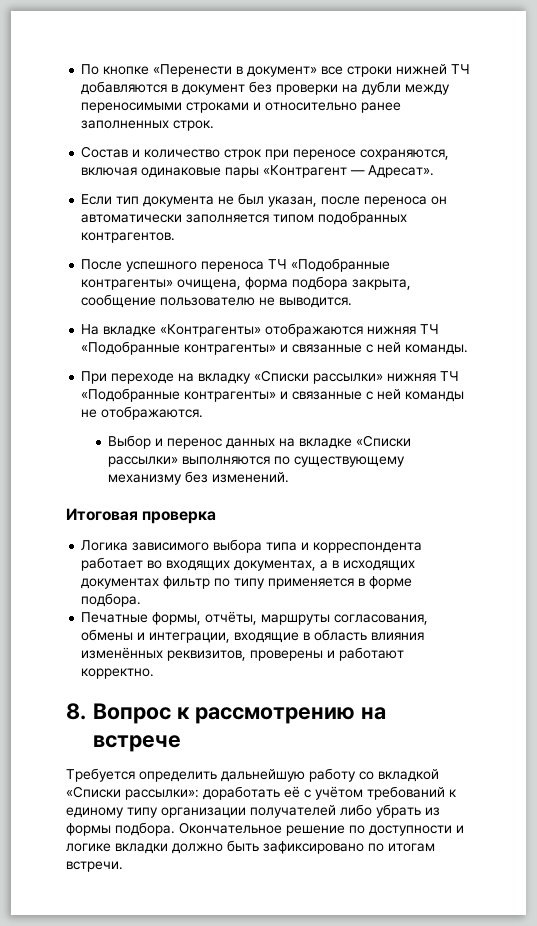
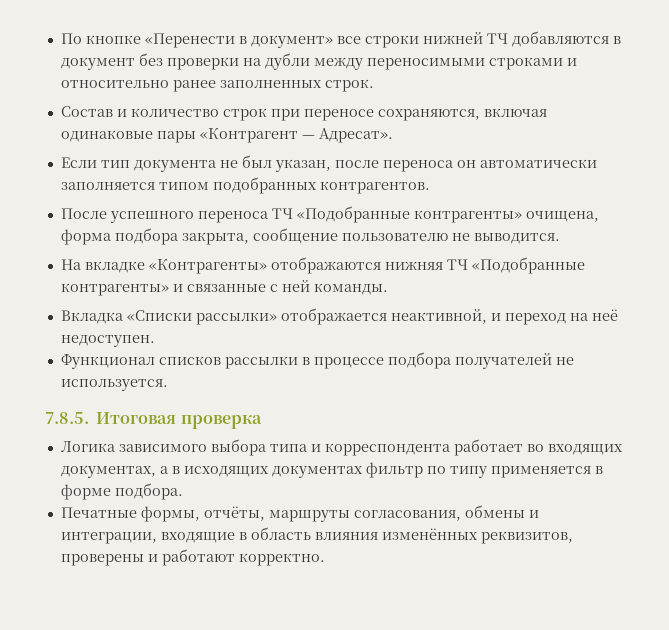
- При переходе на вкладку «Списки рассылки» нижняя ТЧ «Подобранные контрагенты» и связанные с ней команды не отображаются.
- Выбор и перенос данных на вкладке «Списки рассылки» выполняются по существующему механизму без изменений.
- Итоговая проверка
+ Вкладка «Списки рассылки» отображается неактивной, и переход на неё недоступен.
+ Функционал списков рассылки в процессе подбора получателей не используется.
+ 7.8.5. Итоговая проверка
- 8. Вопрос к рассмотрению на встрече
- Требуется определить дальнейшую работу со вкладкой «Списки рассылки»: доработать её с учётом требований к единому типу организации получателей либо убрать из формы подбора. Окончательное решение по доступности и логике вкладки должно быть зафиксировано по итогам встречи.

